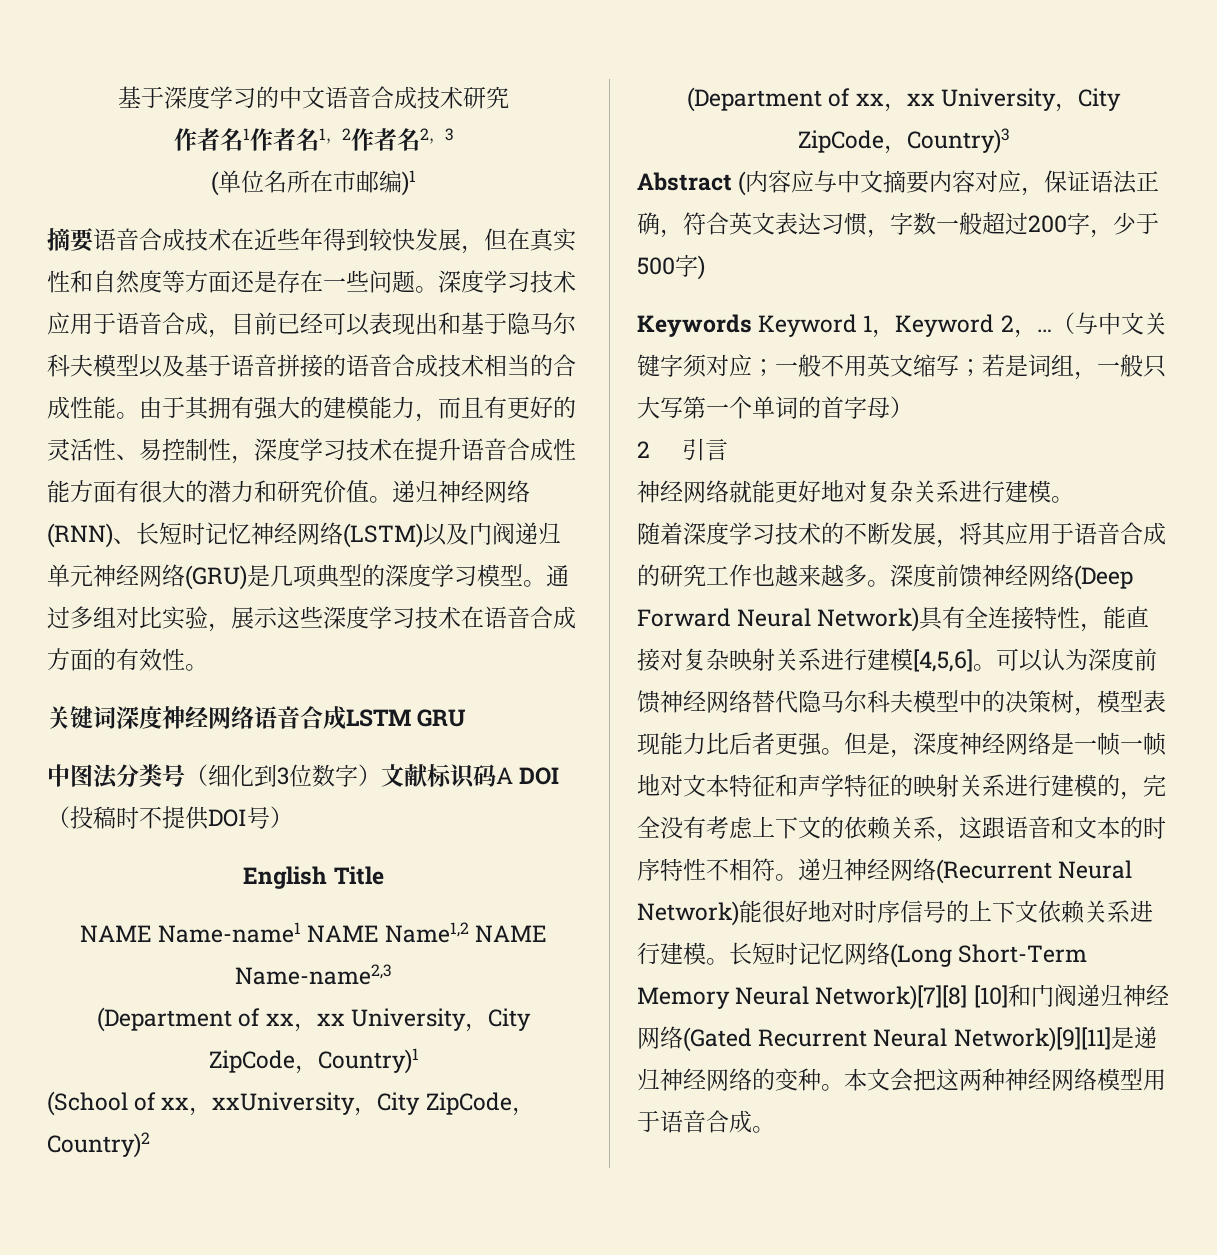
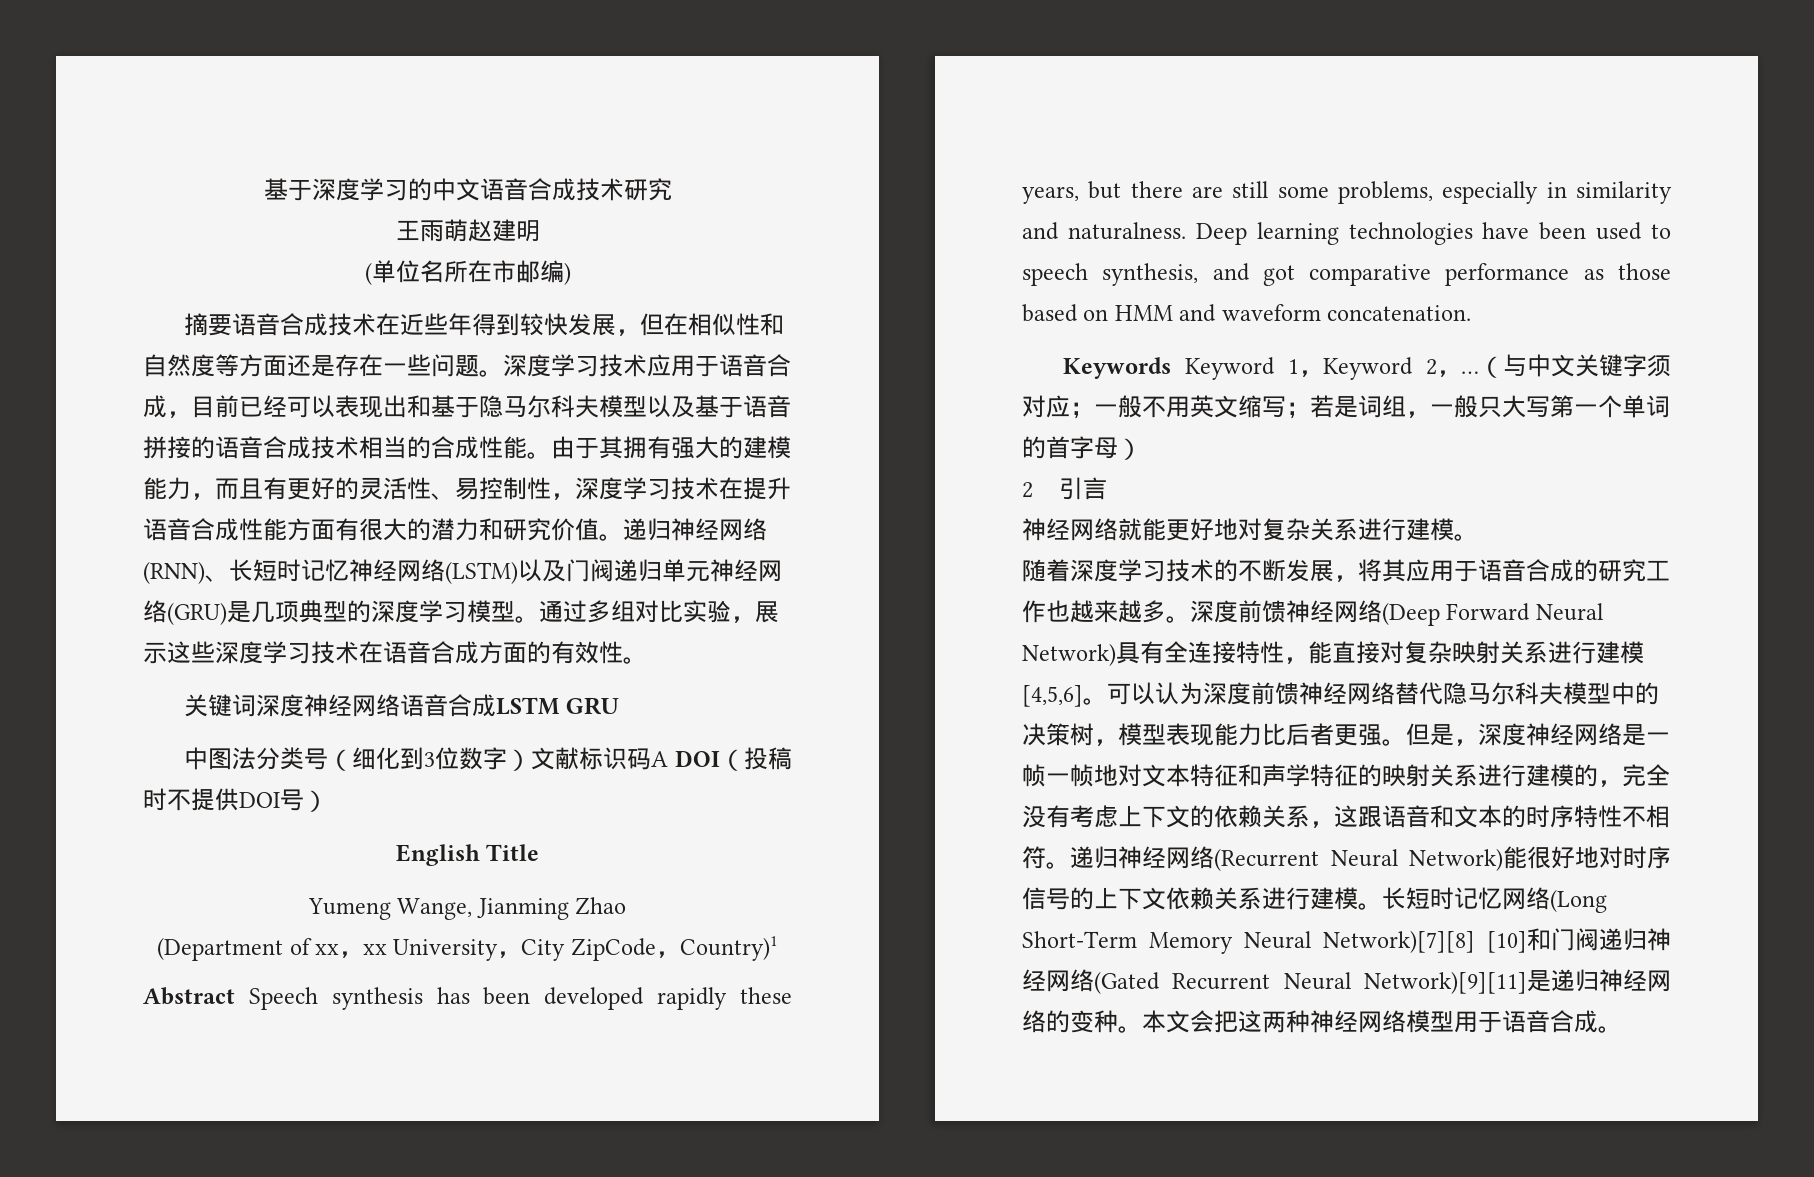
- 作者名1作者名1，2作者名2，3
+ 王雨萌赵建明
- (单位名所在市邮编)1
+ (单位名所在市邮编)
- 摘要语音合成技术在近些年得到较快发展，但在真实性和自然度等方面还是存在一些问题。
+ 摘要语音合成技术在近些年得到较快发展，但在相似性和自然度等方面还是存在一些问题。
- NAME Name-name1 NAME Name1,2 NAME Name-name2,3
+ Yumeng Wange, Jianming Zhao
- (School of xx，xxUniversity，City ZipCode，Country)2
- (Department of xx，xx University，City ZipCode，Country)3
- Abstract (内容应与中文摘要内容对应，保证语法正确，符合英文表达习惯，字数一般超过200字，少于500字)
+ Abstract Speech synthesis has been developed rapidly these years, but there are still some problems, especially in similarity and naturalness. Deep learning technologies have been used to speech synthesis, and got comparative performance as those based on HMM and waveform concatenation.

